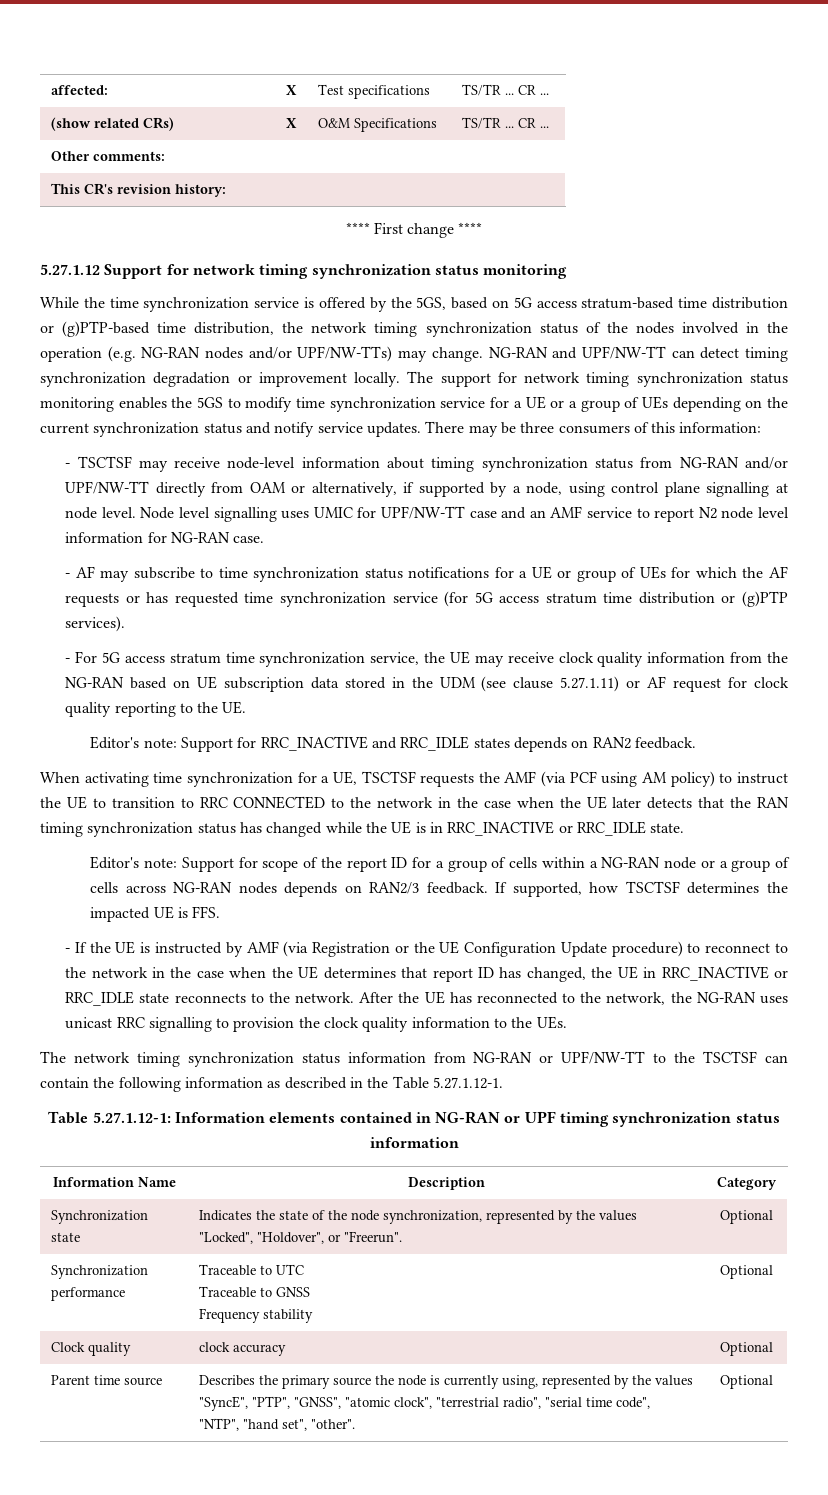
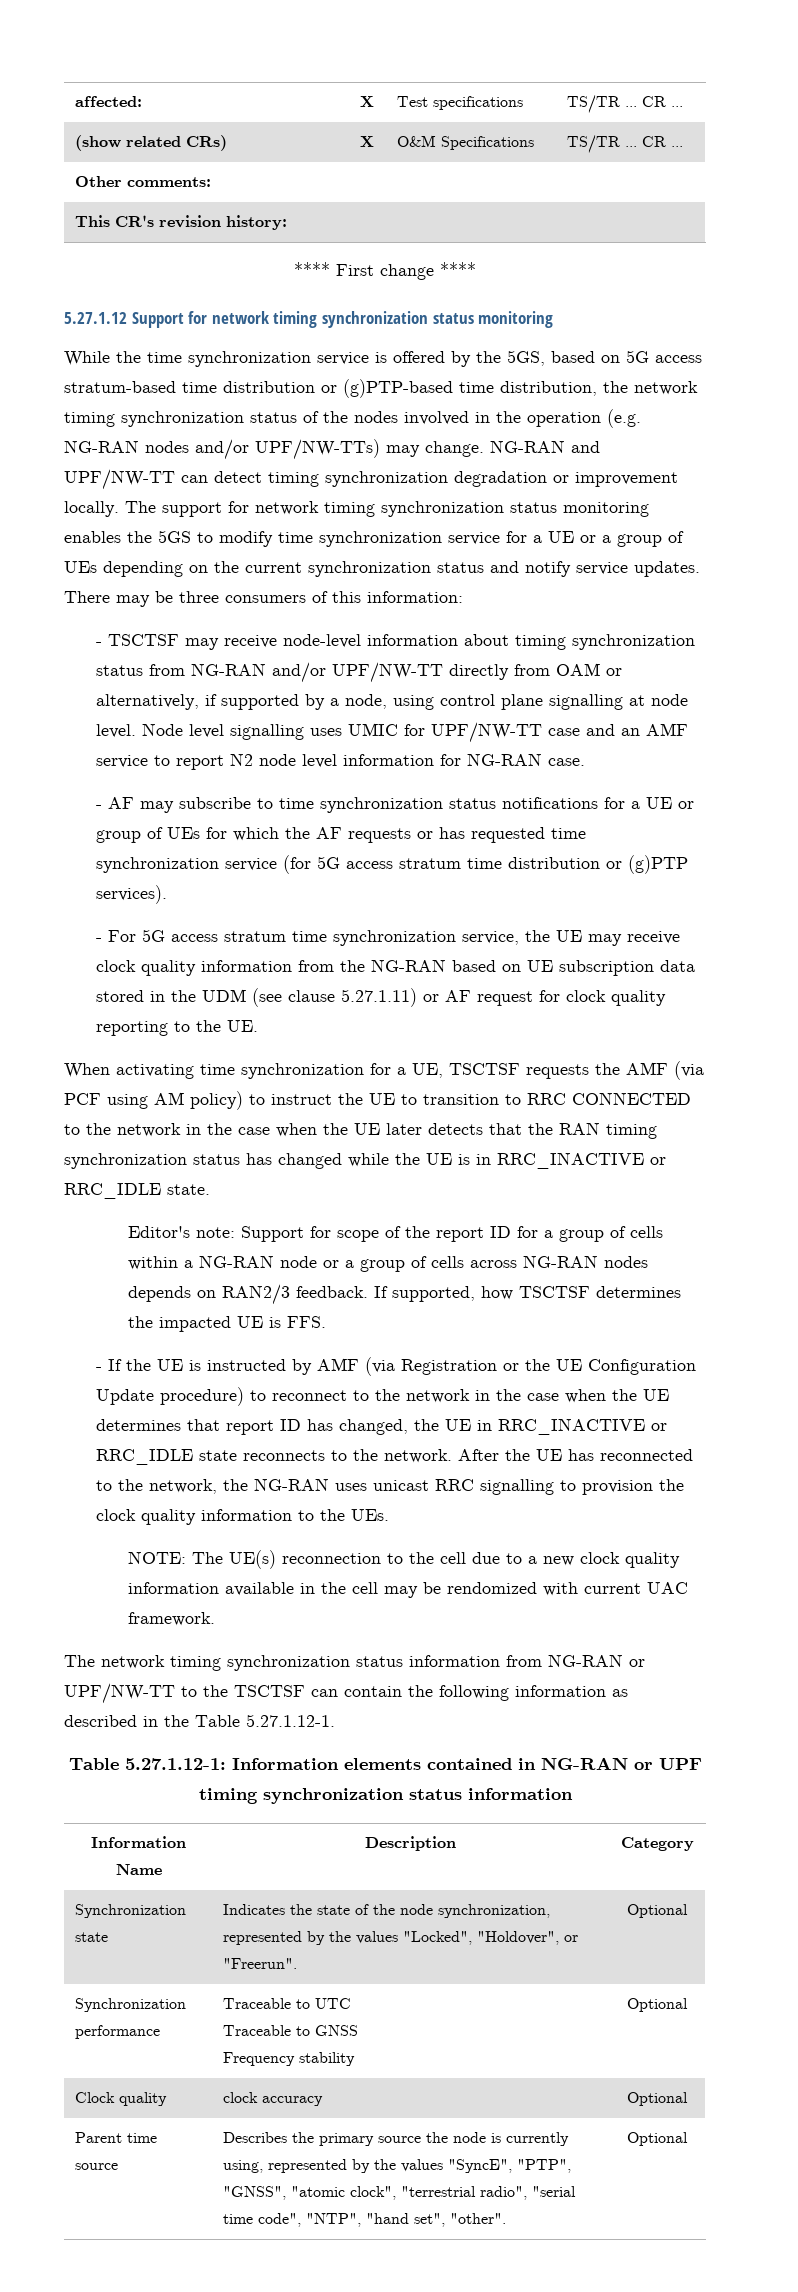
- Editor's note: Support for RRC_INACTIVE and RRC_IDLE states depends on RAN2 feedback.
+ NOTE: The UE(s) reconnection to the cell due to a new clock quality information available in the cell may be rendomized with current UAC framework.

